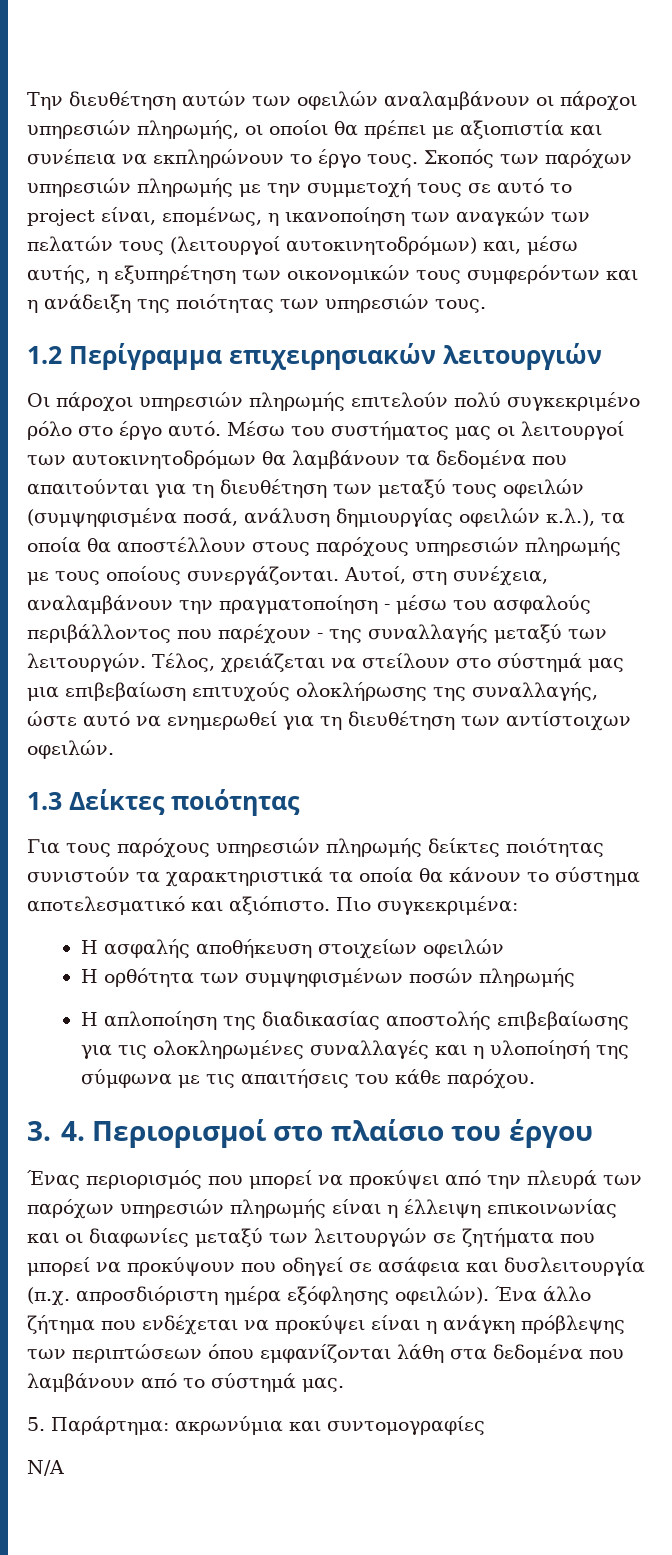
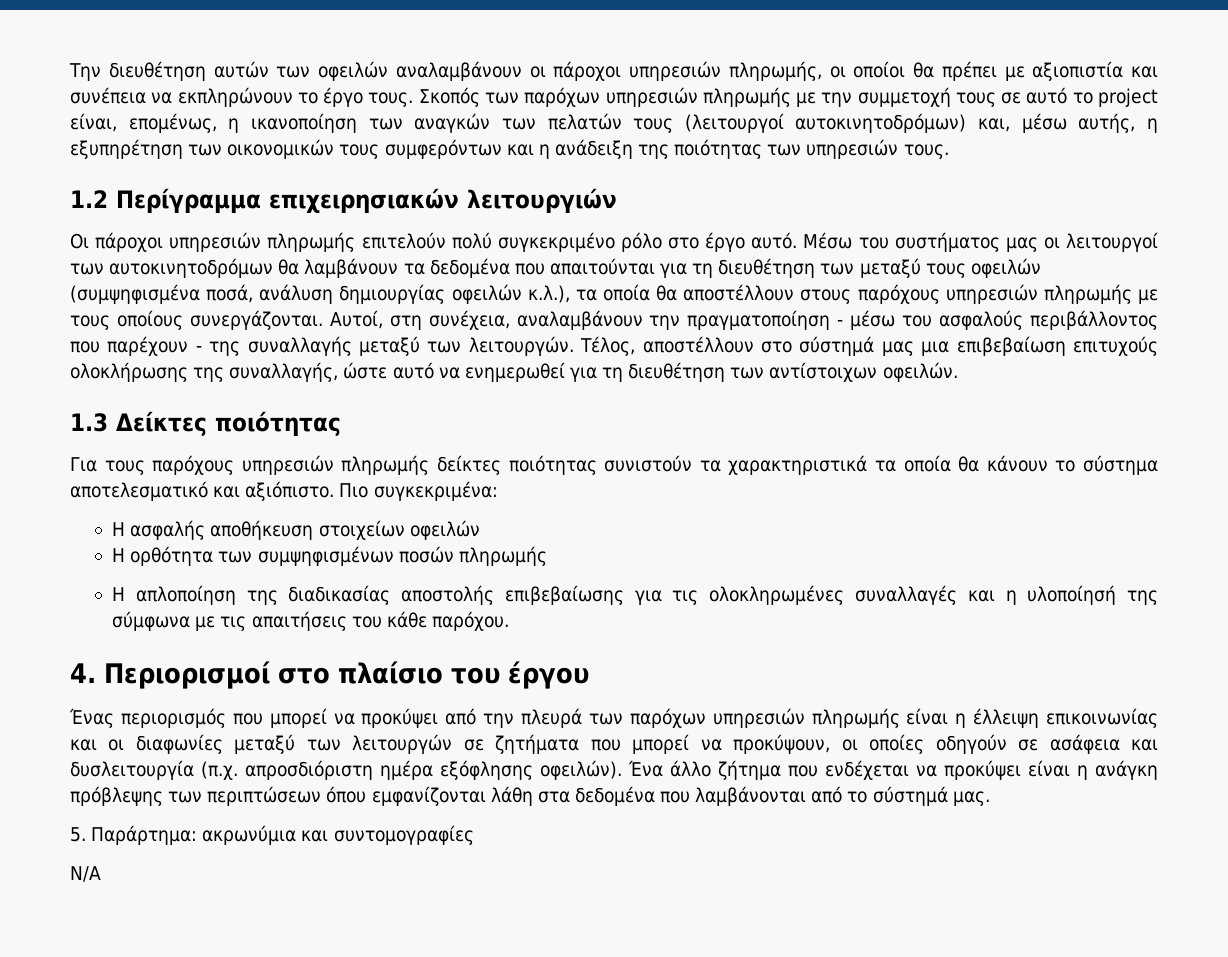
- Τέλος, χρειάζεται να στείλουν στο σύστημά μας μια επιβεβαίωση επιτυχούς ολοκλήρωσης της συναλλαγής, ώστε αυτό να ενημερωθεί για τη διευθέτηση των αντίστοιχων οφειλών.
+ Τέλος, αποστέλλουν στο σύστημά μας μια επιβεβαίωση επιτυχούς ολοκλήρωσης της συναλλαγής, ώστε αυτό να ενημερωθεί για τη διευθέτηση των αντίστοιχων οφειλών.
- 3. 4. Περιορισμοί στο πλαίσιο του έργου
+ 4. Περιορισμοί στο πλαίσιο του έργου
- Ένας περιορισμός που μπορεί να προκύψει από την πλευρά των παρόχων υπηρεσιών πληρωμής είναι η έλλειψη επικοινωνίας και οι διαφωνίες μεταξύ των λειτουργών σε ζητήματα που μπορεί να προκύψουν που οδηγεί σε ασάφεια και δυσλειτουργία (π.χ. απροσδιόριστη ημέρα εξόφλησης οφειλών).
+ Ένας περιορισμός που μπορεί να προκύψει από την πλευρά των παρόχων υπηρεσιών πληρωμής είναι η έλλειψη επικοινωνίας και οι διαφωνίες μεταξύ των λειτουργών σε ζητήματα που μπορεί να προκύψουν, οι οποίες οδηγούν σε ασάφεια και δυσλειτουργία (π.χ. απροσδιόριστη ημέρα εξόφλησης οφειλών).
- Ένα άλλο ζήτημα που ενδέχεται να προκύψει είναι η ανάγκη πρόβλεψης των περιπτώσεων όπου εμφανίζονται λάθη στα δεδομένα που λαμβάνουν από το σύστημά μας.
+ Ένα άλλο ζήτημα που ενδέχεται να προκύψει είναι η ανάγκη πρόβλεψης των περιπτώσεων όπου εμφανίζονται λάθη στα δεδομένα που λαμβάνονται από το σύστημά μας.

